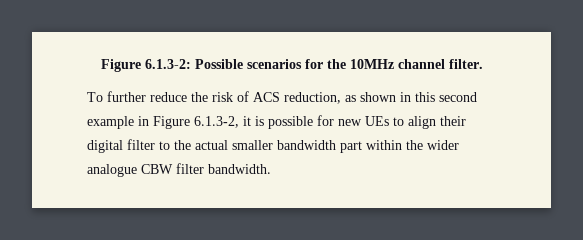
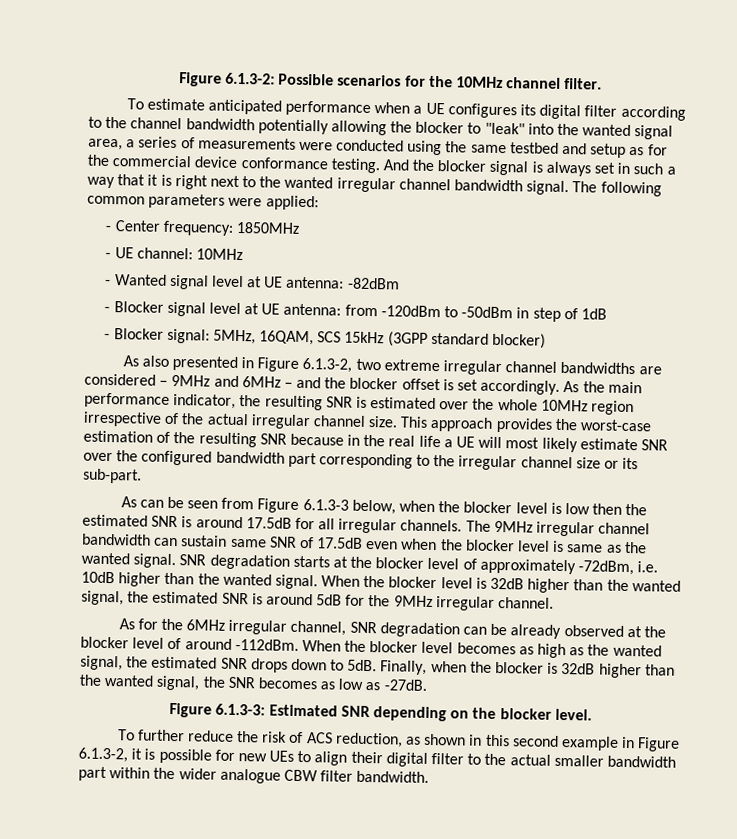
+ To estimate anticipated performance when a UE configures its digital filter according to the channel bandwidth potentially allowing the blocker to "leak" into the wanted signal area, a series of measurements were conducted using the same testbed and setup as for the commercial device conformance testing. And the blocker signal is always set in such a way that it is right next to the wanted irregular channel bandwidth signal. The following common parameters were applied:
+ - Center frequency: 1850MHz
+ - UE channel: 10MHz
+ - Wanted signal level at UE antenna: -82dBm
+ - Blocker signal level at UE antenna: from -120dBm to -50dBm in step of 1dB
+ - Blocker signal: 5MHz, 16QAM, SCS 15kHz (3GPP standard blocker)
+ As also presented in Figure 6.1.3-2, two extreme irregular channel bandwidths are considered – 9MHz and 6MHz – and the blocker offset is set accordingly. As the main performance indicator, the resulting SNR is estimated over the whole 10MHz region irrespective of the actual irregular channel size. This approach provides the worst-case estimation of the resulting SNR because in the real life a UE will most likely estimate SNR over the configured bandwidth part corresponding to the irregular channel size or its sub-part.
+ As can be seen from Figure 6.1.3-3 below, when the blocker level is low then the estimated SNR is around 17.5dB for all irregular channels. The 9MHz irregular channel bandwidth can sustain same SNR of 17.5dB even when the blocker level is same as the wanted signal. SNR degradation starts at the blocker level of approximately -72dBm, i.e. 10dB higher than the wanted signal. When the blocker level is 32dB higher than the wanted signal, the estimated SNR is around 5dB for the 9MHz irregular channel.
+ As for the 6MHz irregular channel, SNR degradation can be already observed at the blocker level of around -112dBm. When the blocker level becomes as high as the wanted signal, the estimated SNR drops down to 5dB. Finally, when the blocker is 32dB higher than the wanted signal, the SNR becomes as low as -27dB.
+ Figure 6.1.3-3: Estimated SNR depending on the blocker level.

